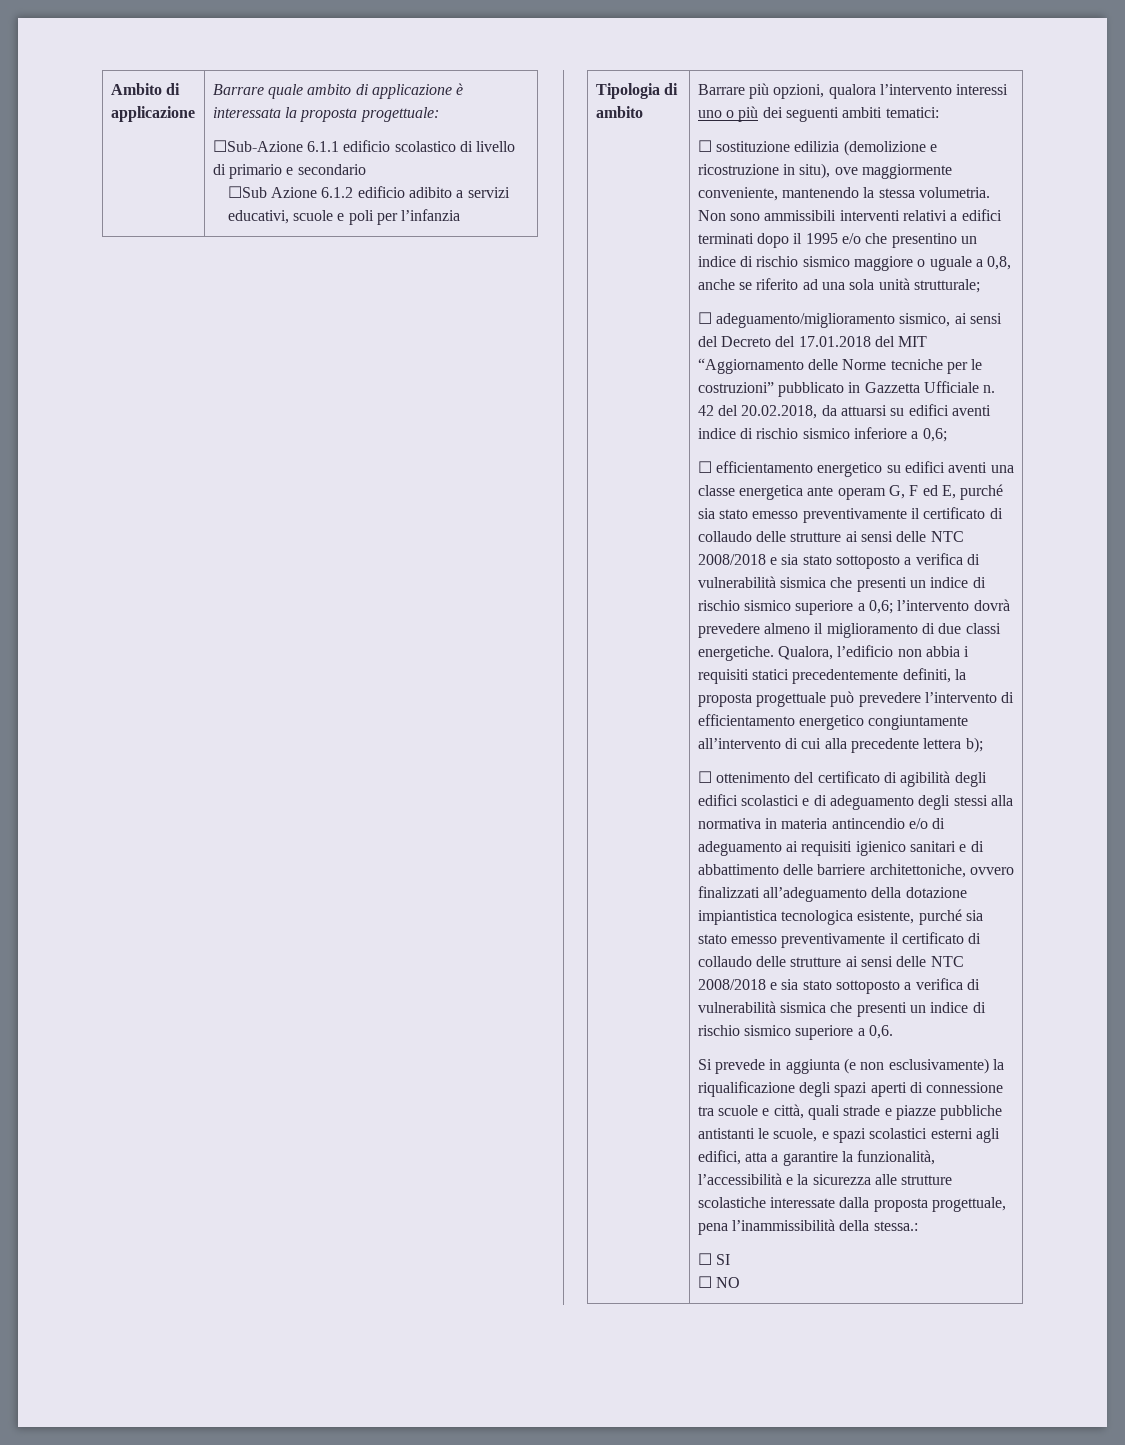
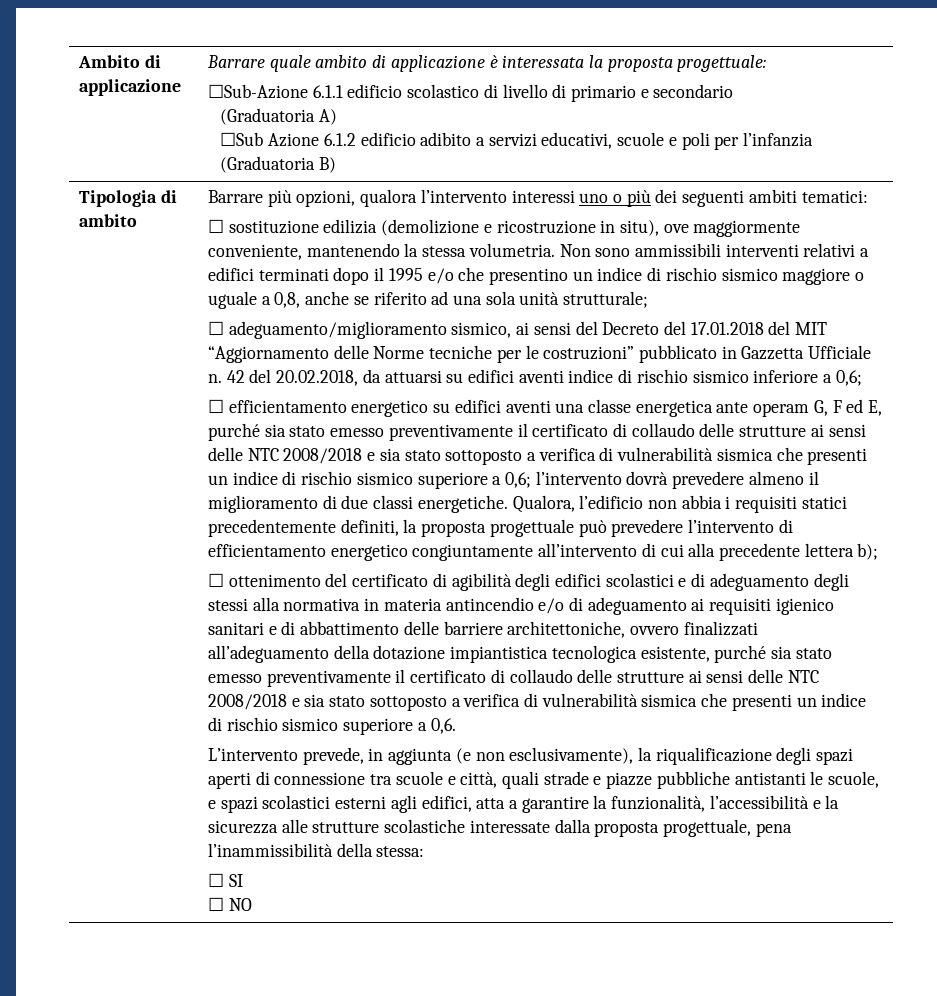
  Ambito di applicazione | Barrare quale ambito di applicazione è interessata la proposta progettuale:
  ☐Sub-Azione 6.1.1 edificio scolastico di livello di primario e secondario
- ☐Sub Azione 6.1.2 edificio adibito a servizi educativi, scuole e poli per l’infanzia
+ (Graduatoria A)
+ ☐Sub Azione 6.1.2 edificio adibito a servizi educativi, scuole e poli per l’infanzia (Graduatoria B)
- Si prevede in aggiunta (e non esclusivamente) la riqualificazione degli spazi aperti di connessione tra scuole e città, quali strade e piazze pubbliche antistanti le scuole, e spazi scolastici esterni agli edifici, atta a garantire la funzionalità, l’accessibilità e la sicurezza alle strutture scolastiche interessate dalla proposta progettuale, pena l’inammissibilità della stessa.:
+ L’intervento prevede, in aggiunta (e non esclusivamente), la riqualificazione degli spazi aperti di connessione tra scuole e città, quali strade e piazze pubbliche antistanti le scuole, e spazi scolastici esterni agli edifici, atta a garantire la funzionalità, l’accessibilità e la sicurezza alle strutture scolastiche interessate dalla proposta progettuale, pena l’inammissibilità della stessa:

